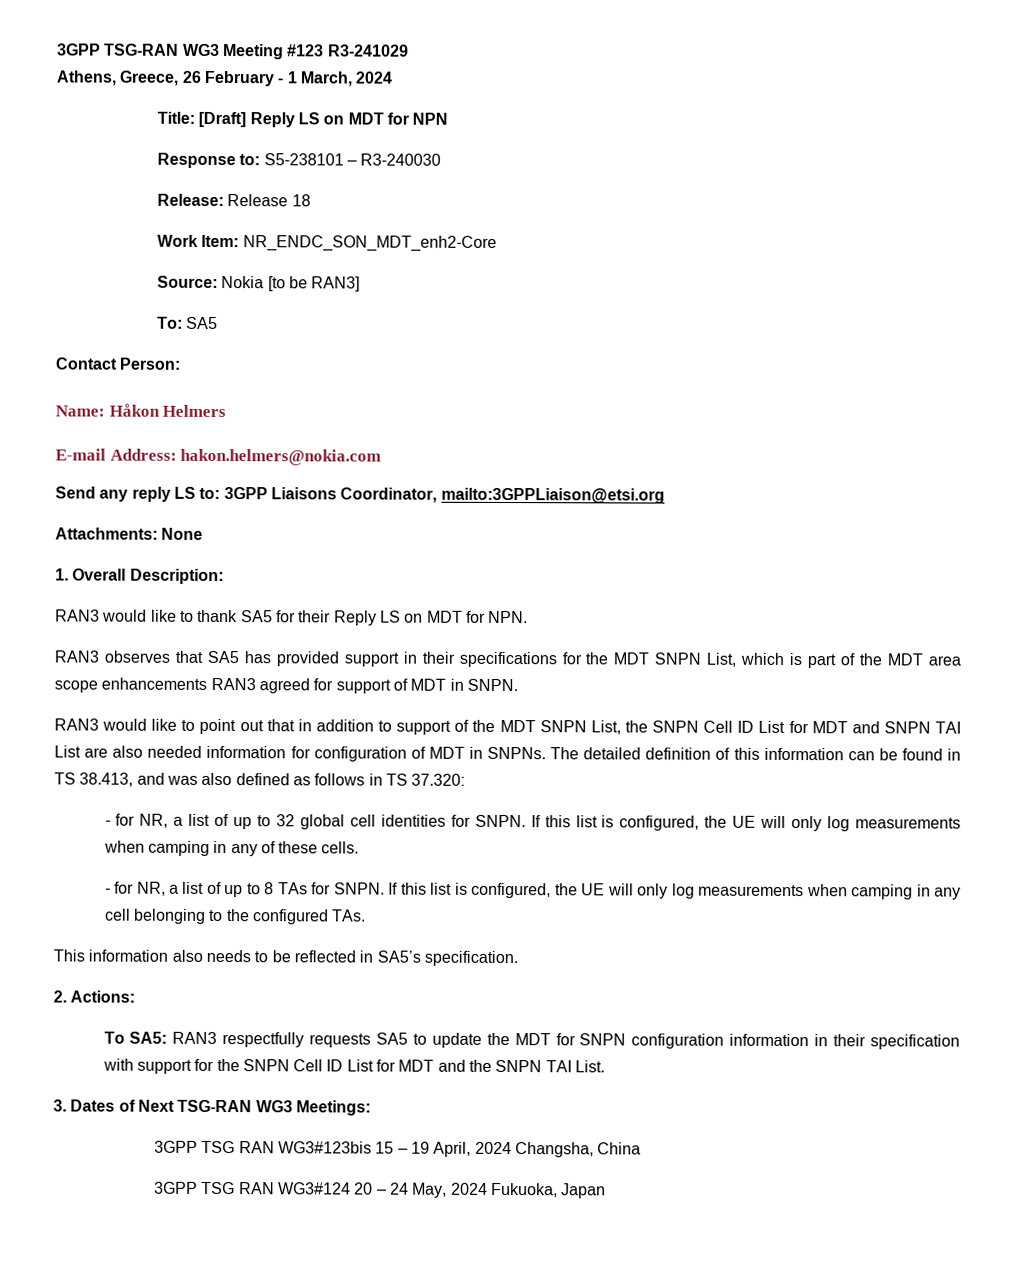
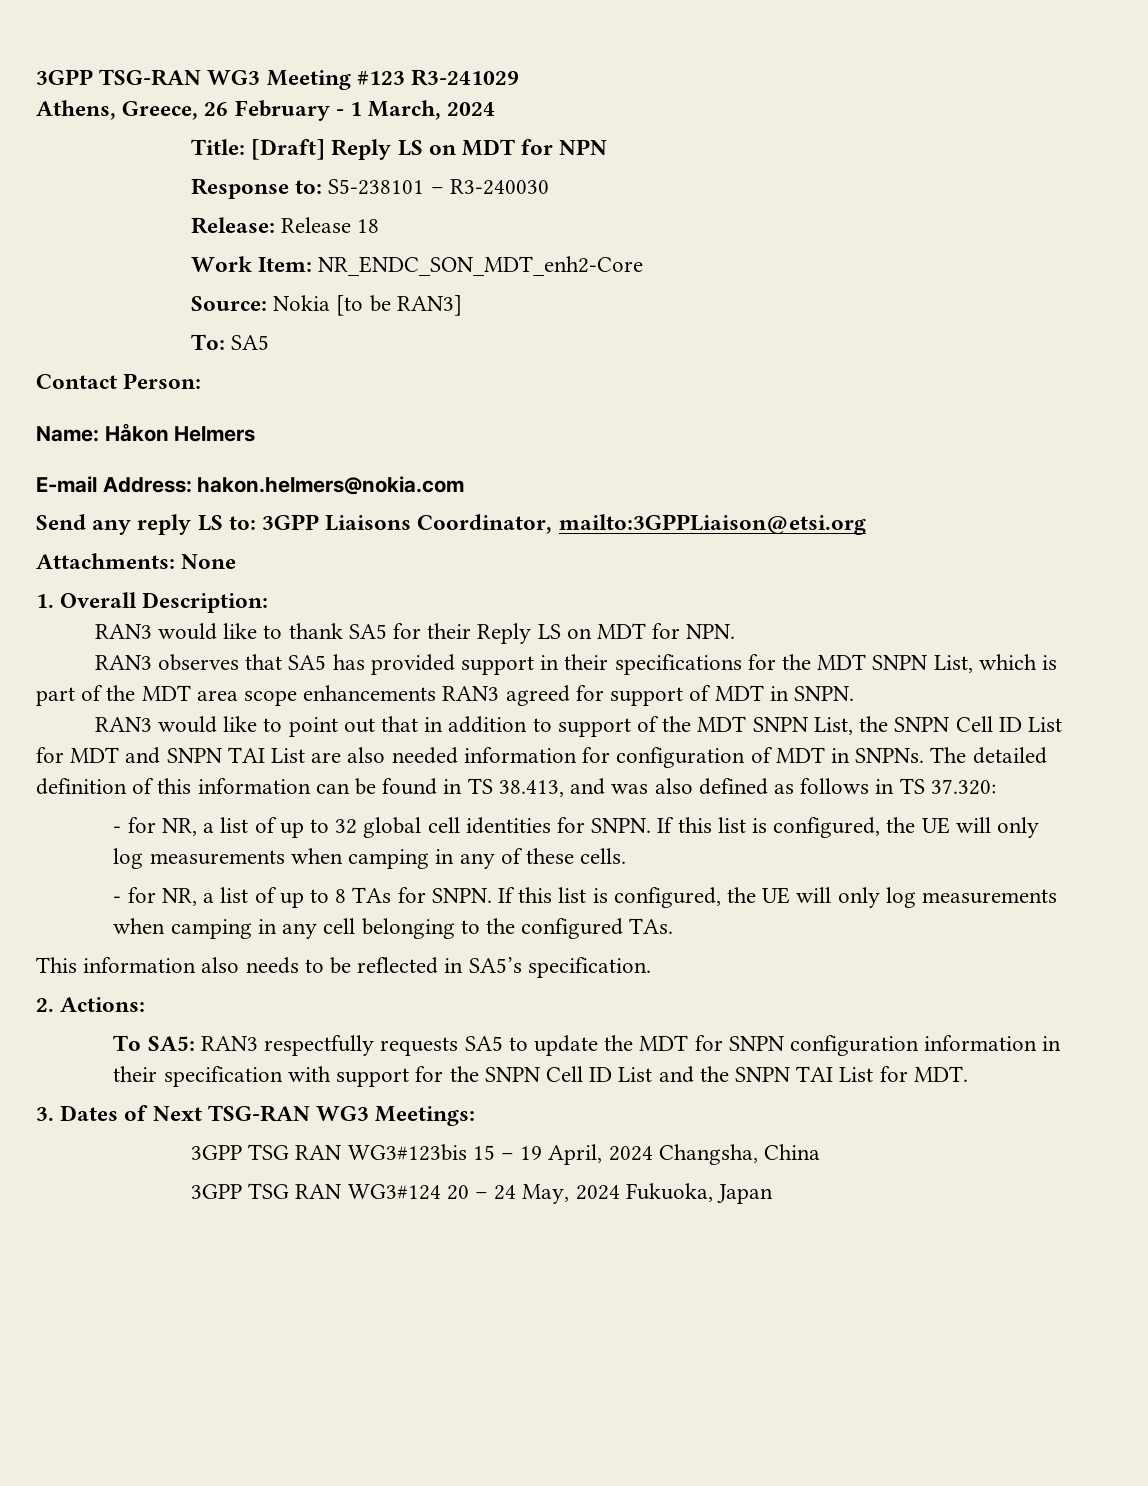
- To SA5: RAN3 respectfully requests SA5 to update the MDT for SNPN configuration information in their specification with support for the SNPN Cell ID List for MDT and the SNPN TAI List.
+ To SA5: RAN3 respectfully requests SA5 to update the MDT for SNPN configuration information in their specification with support for the SNPN Cell ID List and the SNPN TAI List for MDT.

